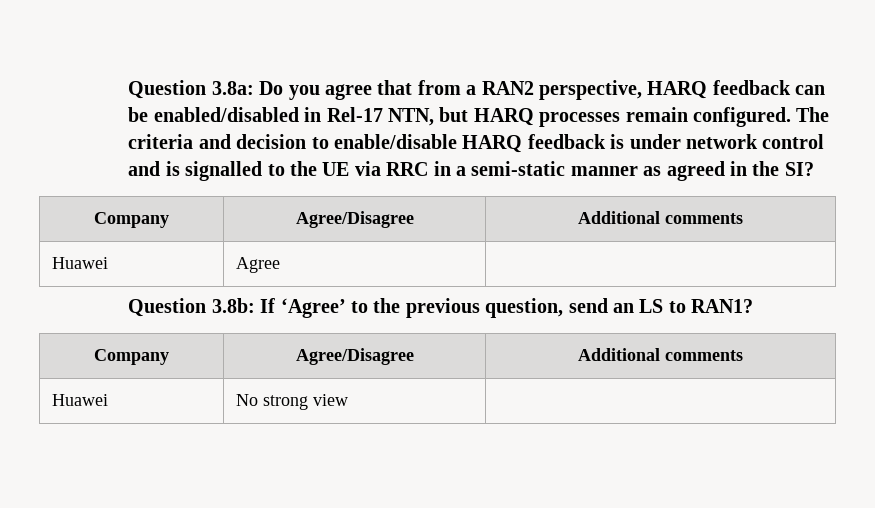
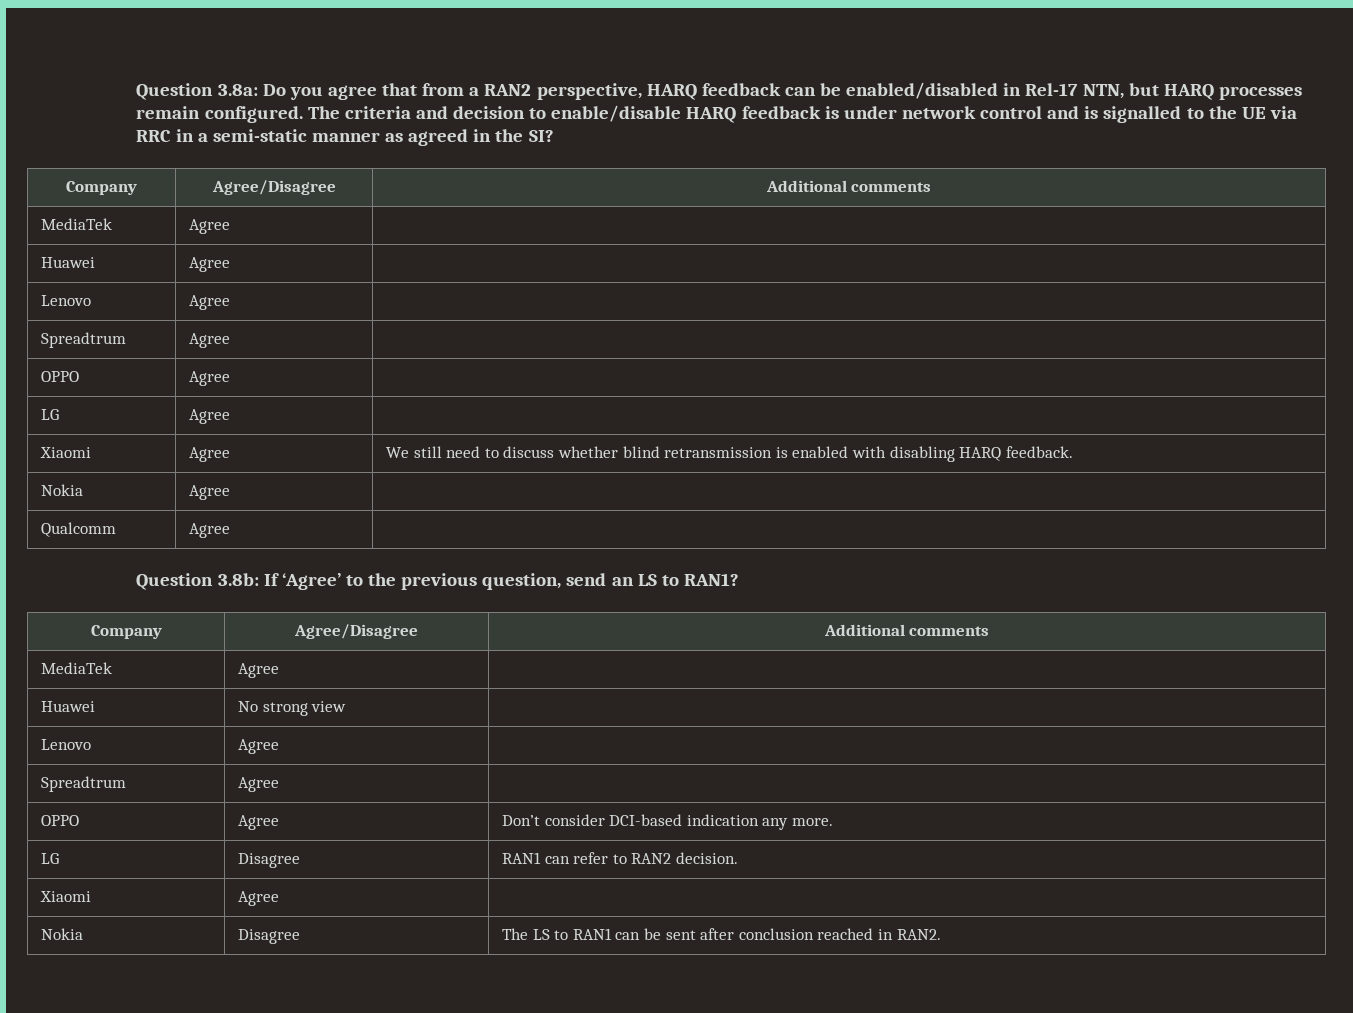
  The criteria and decision to enable/disable HARQ feedback is under network control and is signalled to the UE via RRC in a semi-static manner as agreed in the SI?
  Company | Agree/Disagree | Additional comments
+ MediaTek | Agree |
  Huawei | Agree |
+ Lenovo | Agree |
+ Spreadtrum | Agree |
+ OPPO | Agree |
+ LG | Agree |
+ Xiaomi | Agree | We still need to discuss whether blind retransmission is enabled with disabling HARQ feedback.
+ Nokia | Agree |
+ Qualcomm | Agree |
  Question 3.8b: If ‘Agree’ to the previous question, send an LS to RAN1?
  Company | Agree/Disagree | Additional comments
+ MediaTek | Agree |
  Huawei | No strong view |
+ Lenovo | Agree |
+ Spreadtrum | Agree |
+ OPPO | Agree | Don’t consider DCI-based indication any more.
+ LG | Disagree | RAN1 can refer to RAN2 decision.
+ Xiaomi | Agree |
+ Nokia | Disagree | The LS to RAN1 can be sent after conclusion reached in RAN2.

